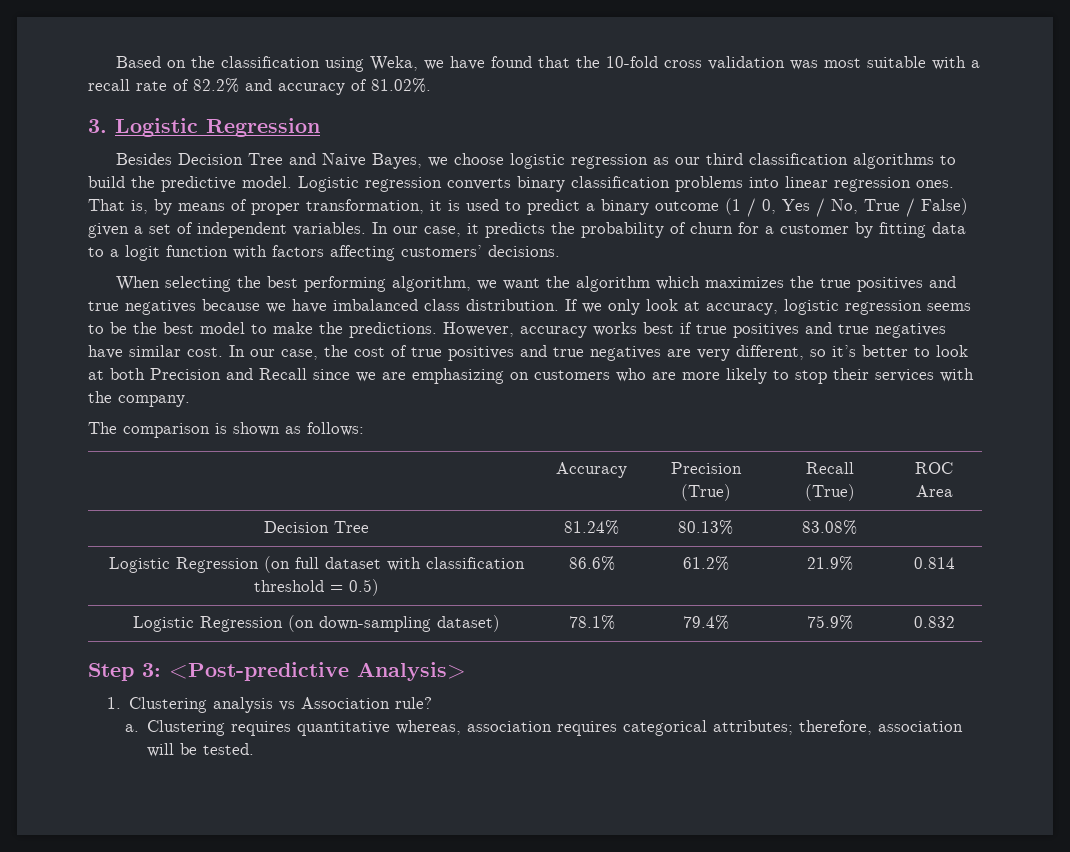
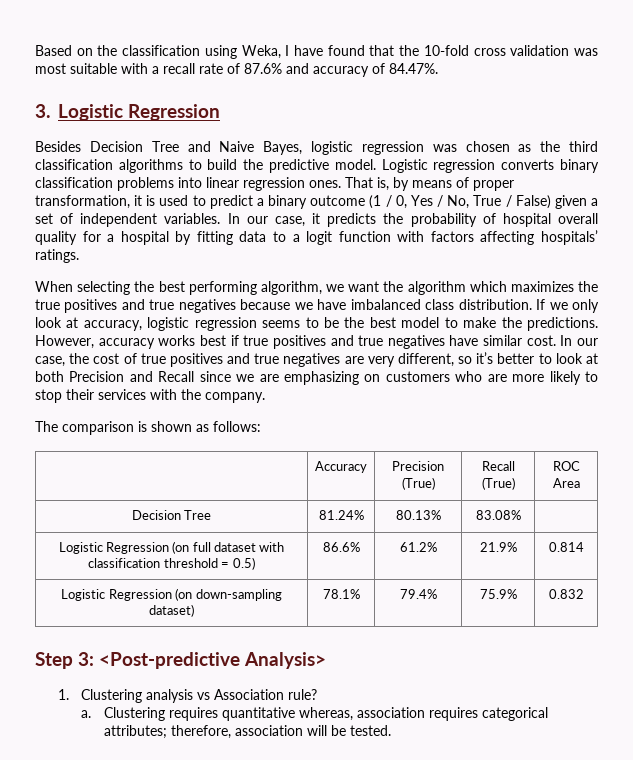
- Based on the classification using Weka, we have found that the 10-fold cross validation was most suitable with a recall rate of 82.2% and accuracy of 81.02%.
+ Based on the classification using Weka, I have found that the 10-fold cross validation was most suitable with a recall rate of 87.6% and accuracy of 84.47%.
- Besides Decision Tree and Naive Bayes, we choose logistic regression as our third classification algorithms to build the predictive model.
+ Besides Decision Tree and Naive Bayes, logistic regression was chosen as the third classification algorithms to build the predictive model.
- In our case, it predicts the probability of churn for a customer by fitting data to a logit function with factors affecting customers’ decisions.
+ In our case, it predicts the probability of hospital overall quality for a hospital by fitting data to a logit function with factors affecting hospitals’ ratings.

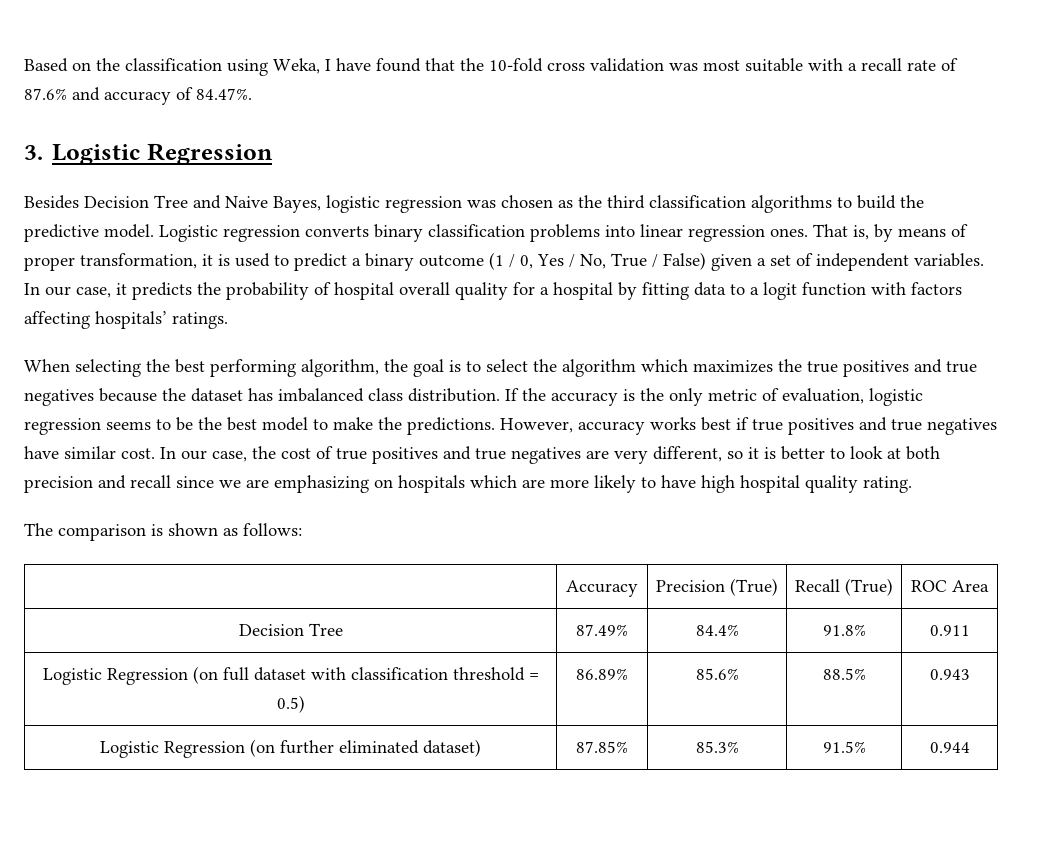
- When selecting the best performing algorithm, we want the algorithm which maximizes the true positives and true negatives because we have imbalanced class distribution.
+ When selecting the best performing algorithm, the goal is to select the algorithm which maximizes the true positives and true negatives because the dataset has imbalanced class distribution.
- If we only look at accuracy, logistic regression seems to be the best model to make the predictions.
+ If the accuracy is the only metric of evaluation, logistic regression seems to be the best model to make the predictions.
- In our case, the cost of true positives and true negatives are very different, so it’s better to look at both Precision and Recall since we are emphasizing on customers who are more likely to stop their services with the company.
+ In our case, the cost of true positives and true negatives are very different, so it is better to look at both precision and recall since we are emphasizing on hospitals which are more likely to have high hospital quality rating.
- Decision Tree | 81.24% | 80.13% | 83.08% |
+ Decision Tree | 87.49% | 84.4% | 91.8% | 0.911
- Logistic Regression (on full dataset with classification threshold = 0.5) | 86.6% | 61.2% | 21.9% | 0.814
- Logistic Regression (on down-sampling dataset) | 78.1% | 79.4% | 75.9% | 0.832
- Step 3: <Post-predictive Analysis>
- 1. Clustering analysis vs Association rule?
- a. Clustering requires quantitative whereas, association requires categorical attributes; therefore, association will be tested.
+ Logistic Regression (on full dataset with classification threshold = 0.5) | 86.89% | 85.6% | 88.5% | 0.943
+ Logistic Regression (on further eliminated dataset) | 87.85% | 85.3% | 91.5% | 0.944

